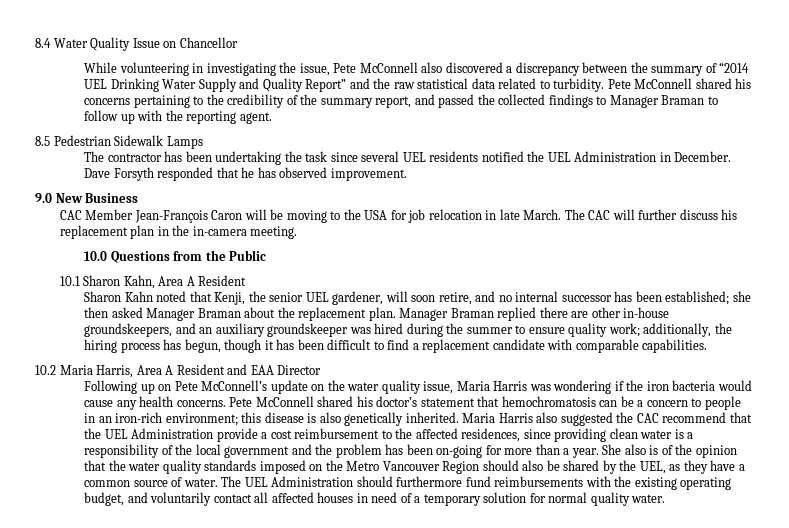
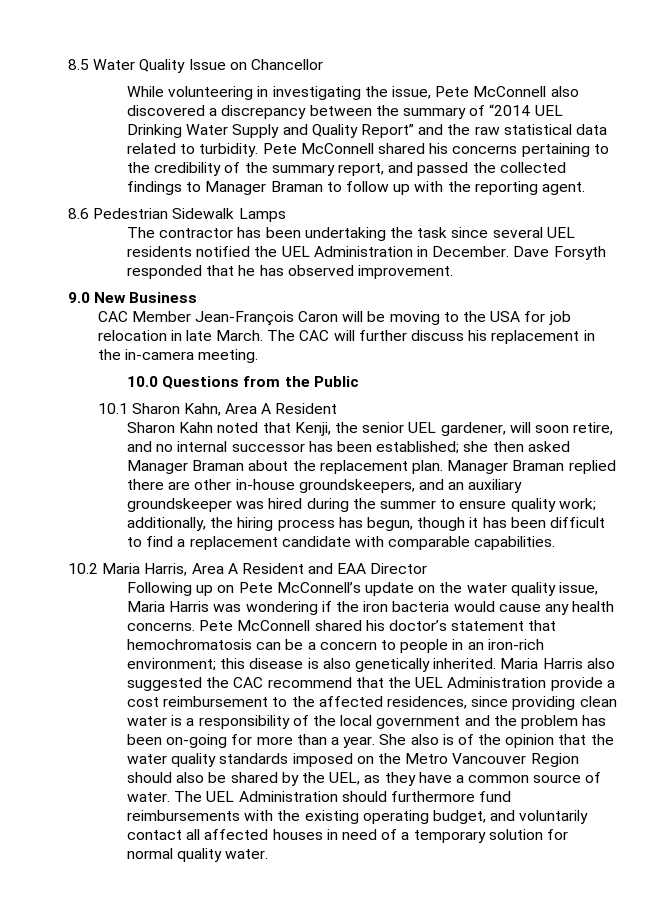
- 8.4 Water Quality Issue on Chancellor
+ 8.5 Water Quality Issue on Chancellor
- 8.5 Pedestrian Sidewalk Lamps
+ 8.6 Pedestrian Sidewalk Lamps
- The CAC will further discuss his replacement plan in the in-camera meeting.
+ The CAC will further discuss his replacement in the in-camera meeting.

